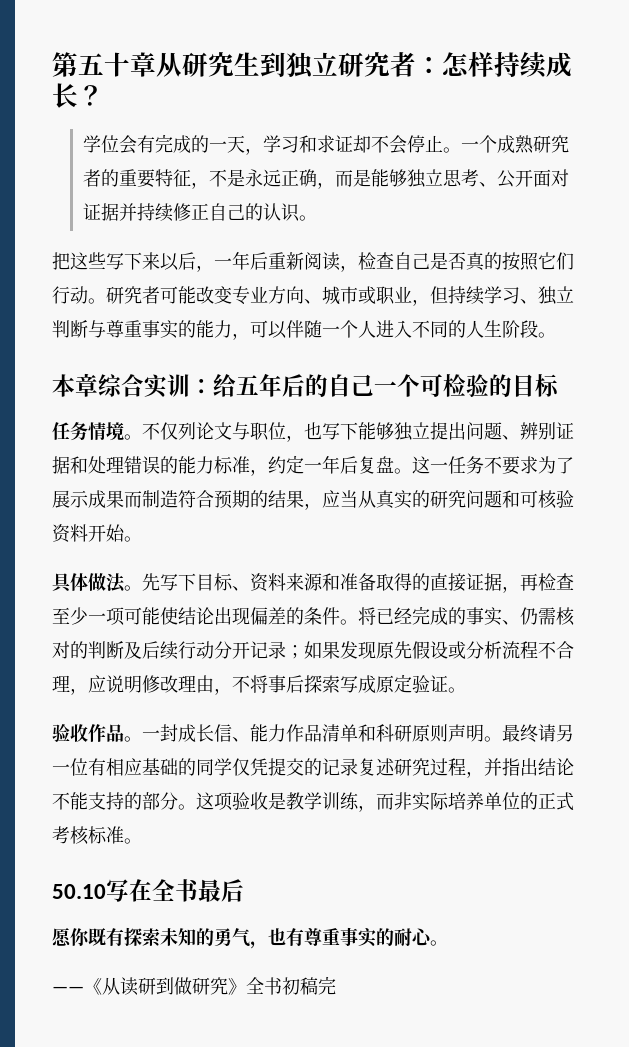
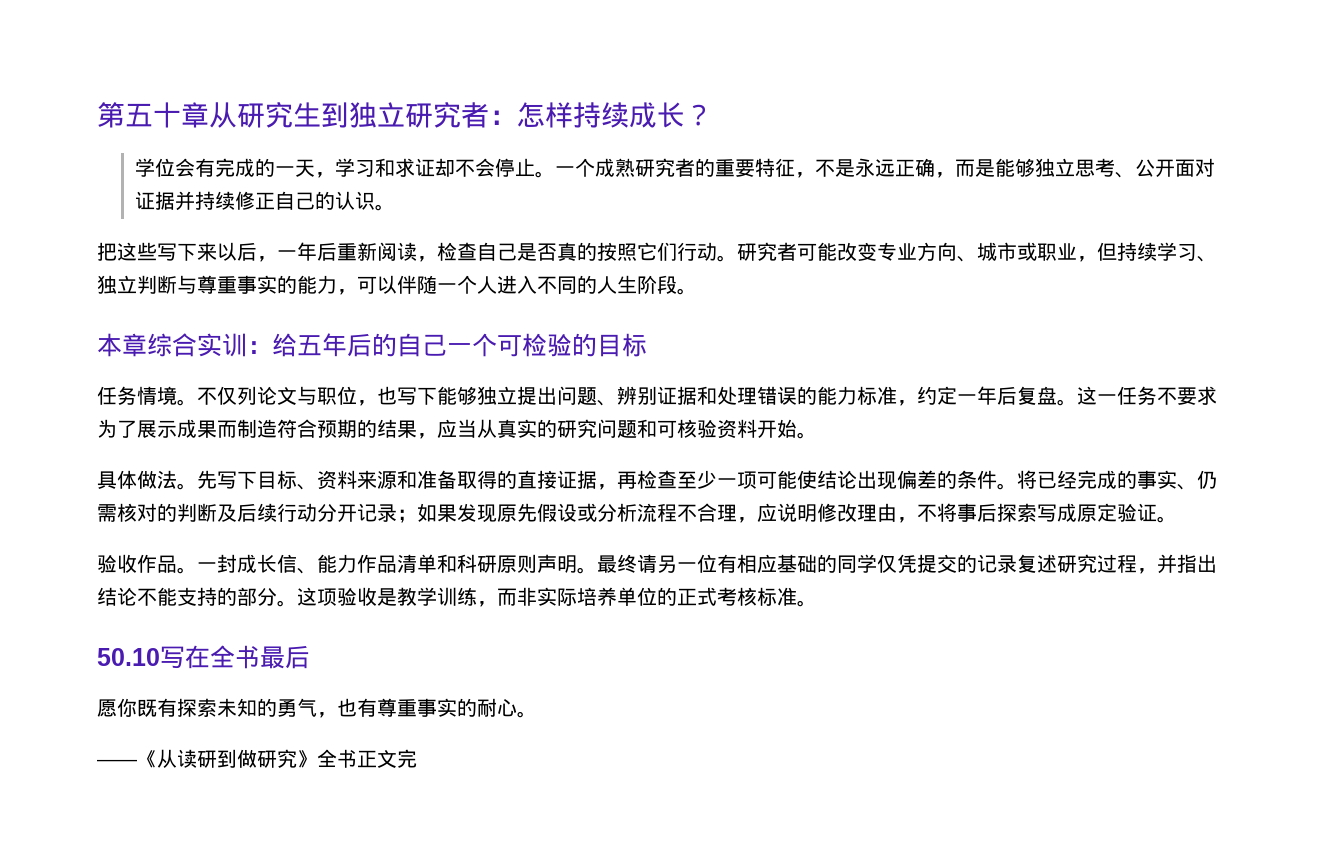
- ——《从读研到做研究》全书初稿完
+ ——《从读研到做研究》全书正文完

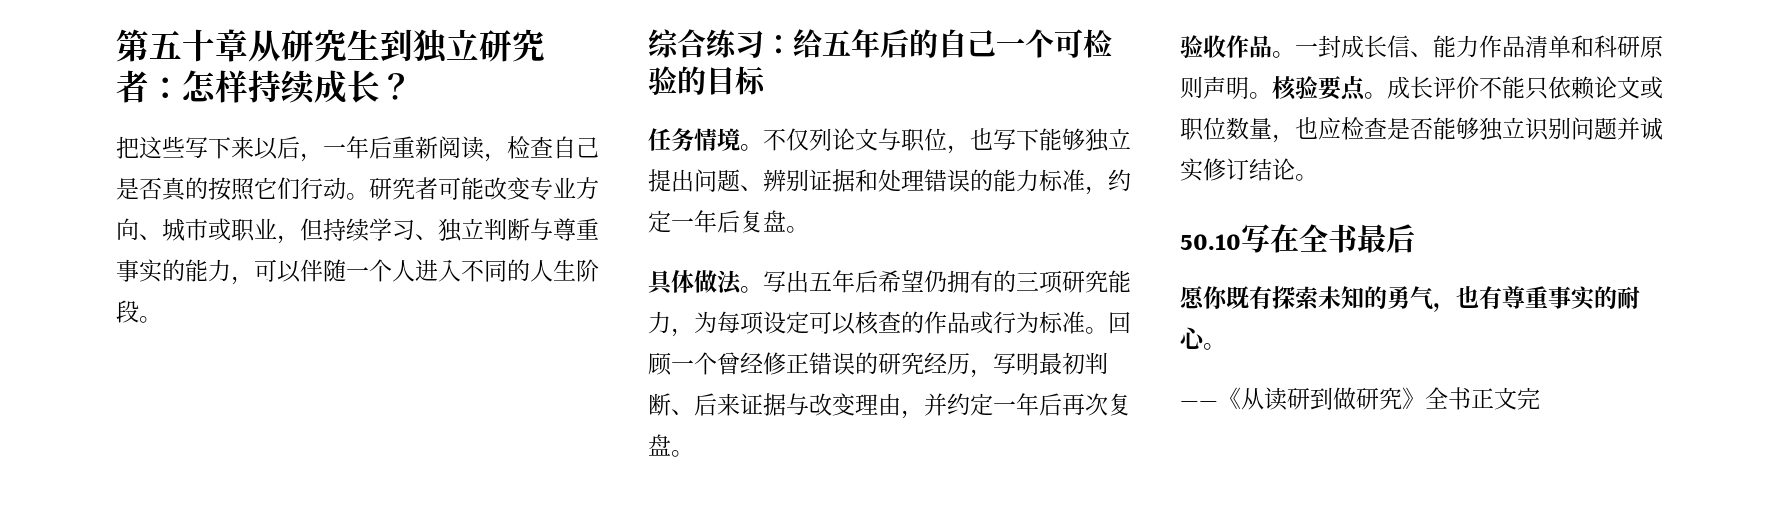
- 学位会有完成的一天，学习和求证却不会停止。一个成熟研究者的重要特征，不是永远正确，而是能够独立思考、公开面对证据并持续修正自己的认识。
- 本章综合实训：给五年后的自己一个可检验的目标
+ 综合练习：给五年后的自己一个可检验的目标
- 不仅列论文与职位，也写下能够独立提出问题、辨别证据和处理错误的能力标准，约定一年后复盘。这一任务不要求为了展示成果而制造符合预期的结果，应当从真实的研究问题和可核验资料开始。
- 具体做法。先写下目标、资料来源和准备取得的直接证据，再检查至少一项可能使结论出现偏差的条件。将已经完成的事实、仍需核对的判断及后续行动分开记录；如果发现原先假设或分析流程不合理，应说明修改理由，不将事后探索写成原定验证。
+ 不仅列论文与职位，也写下能够独立提出问题、辨别证据和处理错误的能力标准，约定一年后复盘。
+ 具体做法。写出五年后希望仍拥有的三项研究能力，为每项设定可以核查的作品或行为标准。回顾一个曾经修正错误的研究经历，写明最初判断、后来证据与改变理由，并约定一年后再次复盘。
- 最终请另一位有相应基础的同学仅凭提交的记录复述研究过程，并指出结论不能支持的部分。这项验收是教学训练，而非实际培养单位的正式考核标准。
+ 核验要点。成长评价不能只依赖论文或职位数量，也应检查是否能够独立识别问题并诚实修订结论。

